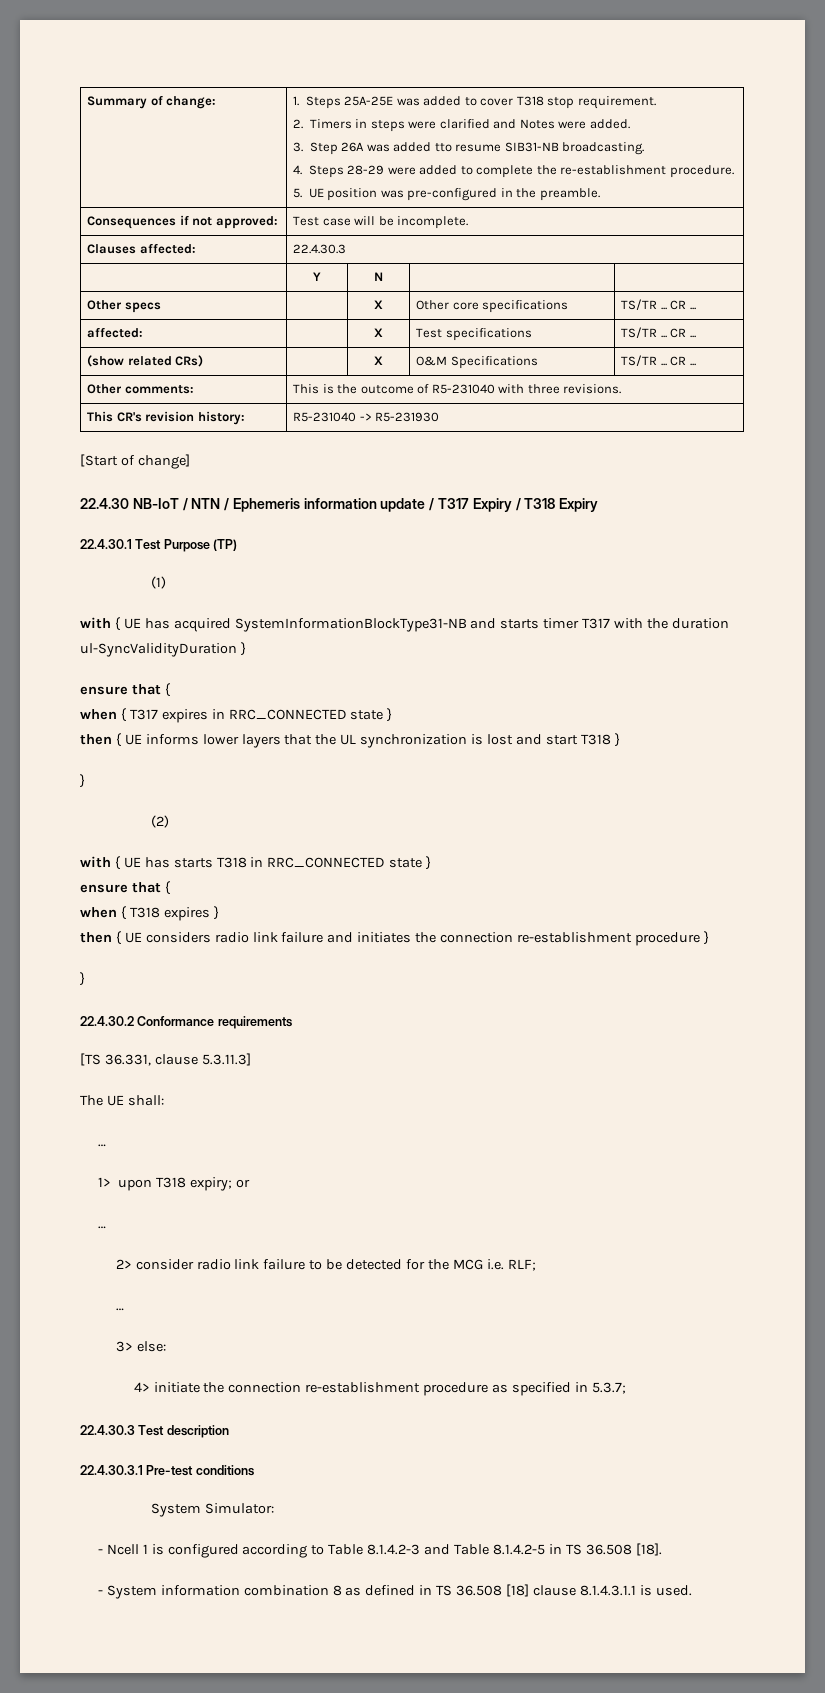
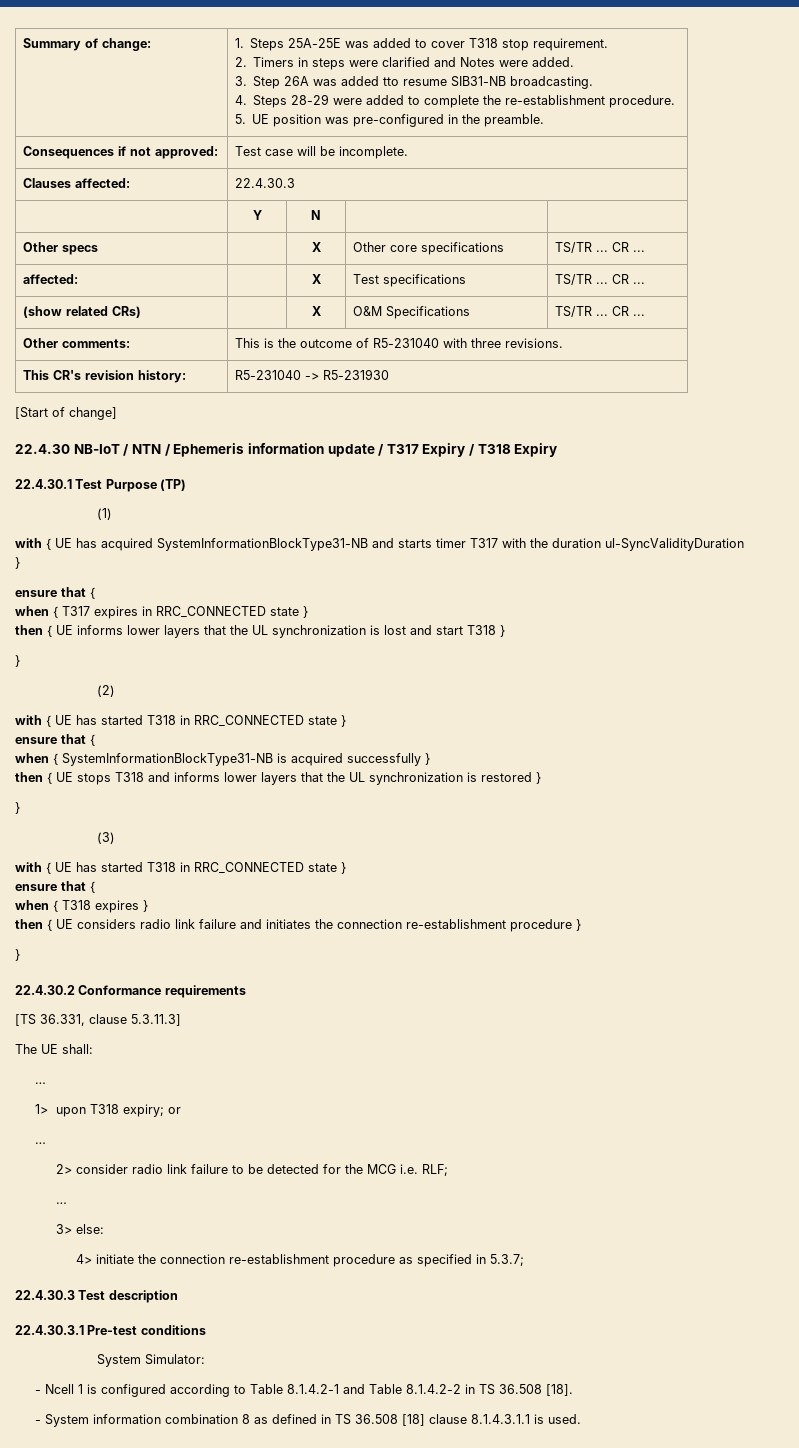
  (2)
- with { UE has starts T318 in RRC_CONNECTED state }
+ with { UE has started T318 in RRC_CONNECTED state }
+ ensure that {
+ when { SystemInformationBlockType31-NB is acquired successfully }
+ then { UE stops T318 and informs lower layers that the UL synchronization is restored }
+ }
+ (3)
+ with { UE has started T318 in RRC_CONNECTED state }
- - Ncell 1 is configured according to Table 8.1.4.2-3 and Table 8.1.4.2-5 in TS 36.508 [18].
+ - Ncell 1 is configured according to Table 8.1.4.2-1 and Table 8.1.4.2-2 in TS 36.508 [18].

